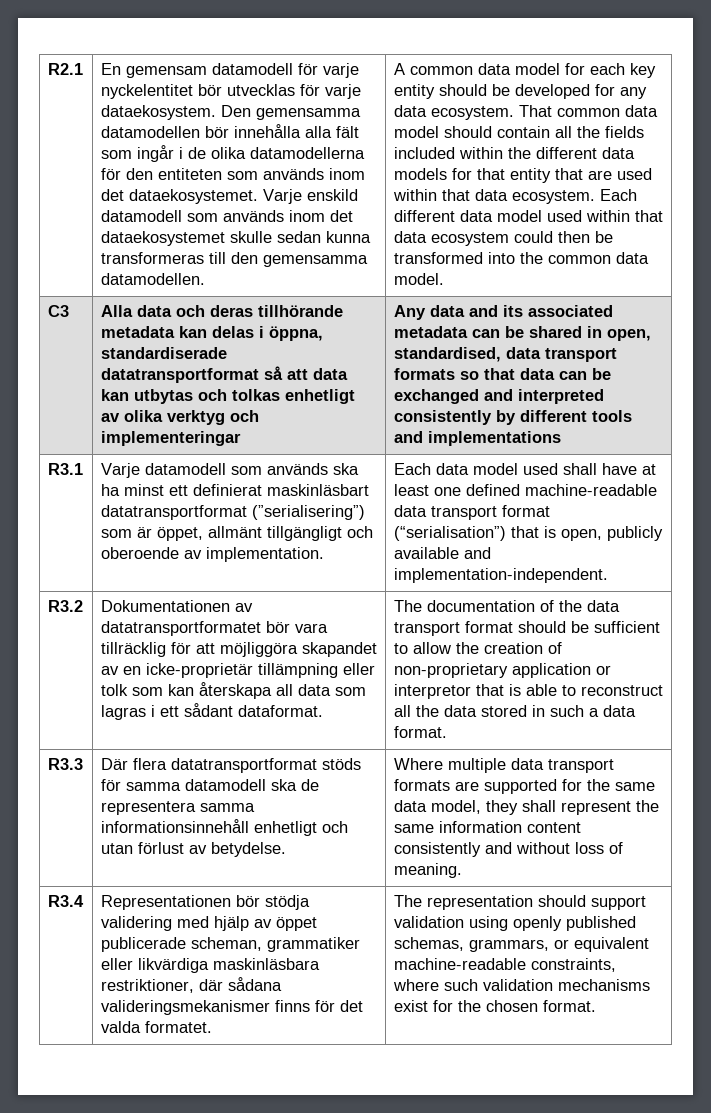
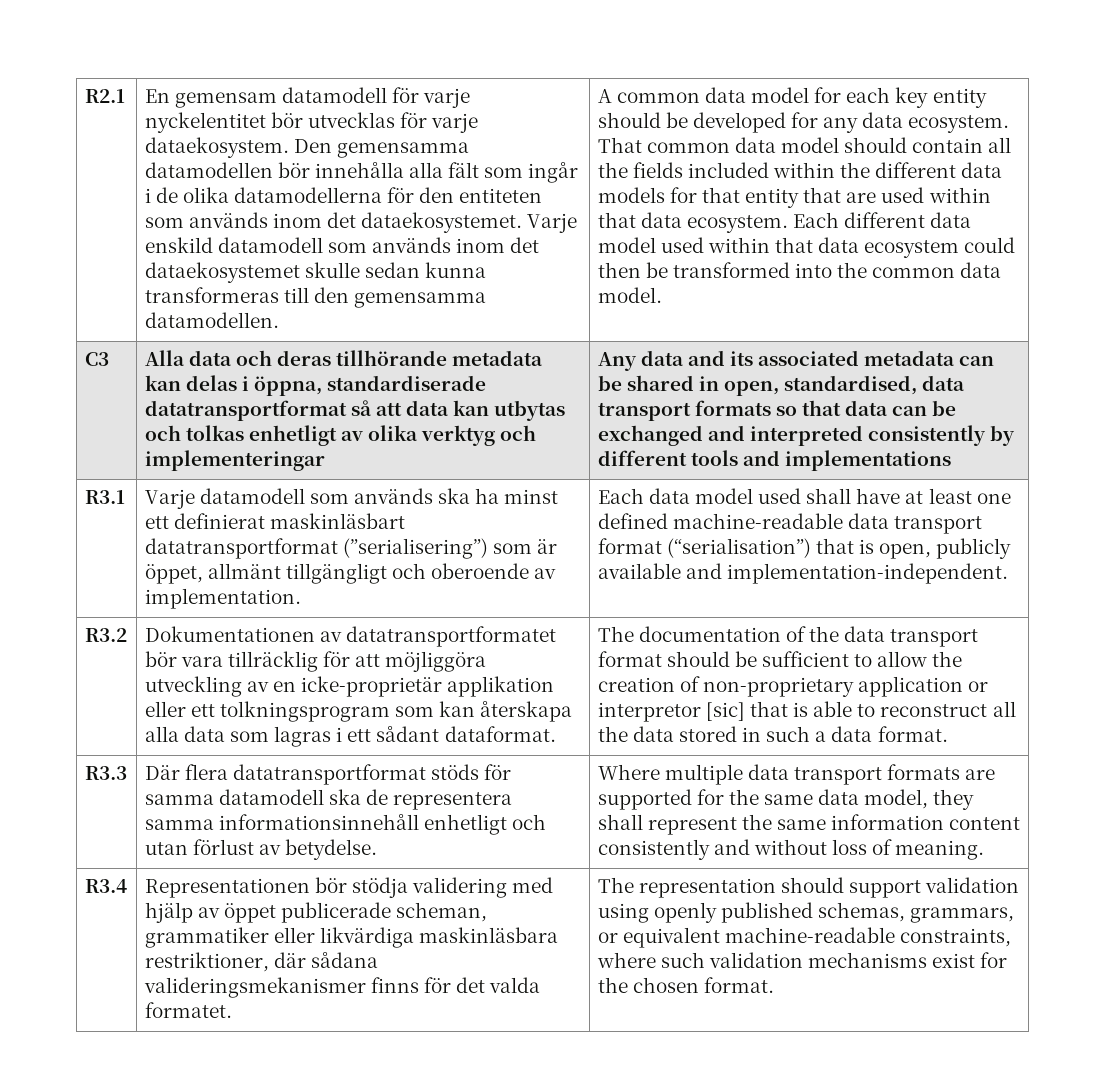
- Dokumentationen av datatransportformatet bör vara tillräcklig för att möjliggöra skapandet av en icke-proprietär tillämpning eller tolk som kan återskapa all data som lagras i ett sådant dataformat.
+ Dokumentationen av datatransportformatet bör vara tillräcklig för att möjliggöra utveckling av en icke-proprietär applikation eller ett tolkningsprogram som kan återskapa alla data som lagras i ett sådant dataformat.
- The documentation of the data transport format should be sufficient to allow the creation of non-proprietary application or interpretor that is able to reconstruct all the data stored in such a data format.
+ The documentation of the data transport format should be sufficient to allow the creation of non-proprietary application or interpretor [sic] that is able to reconstruct all the data stored in such a data format.

